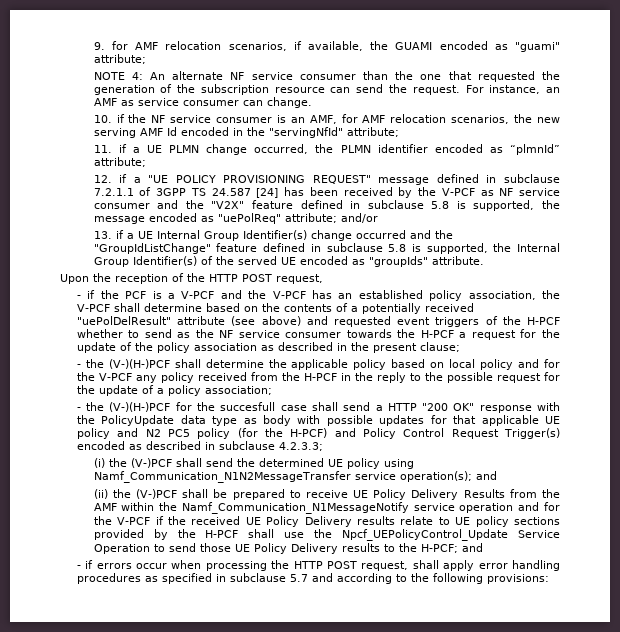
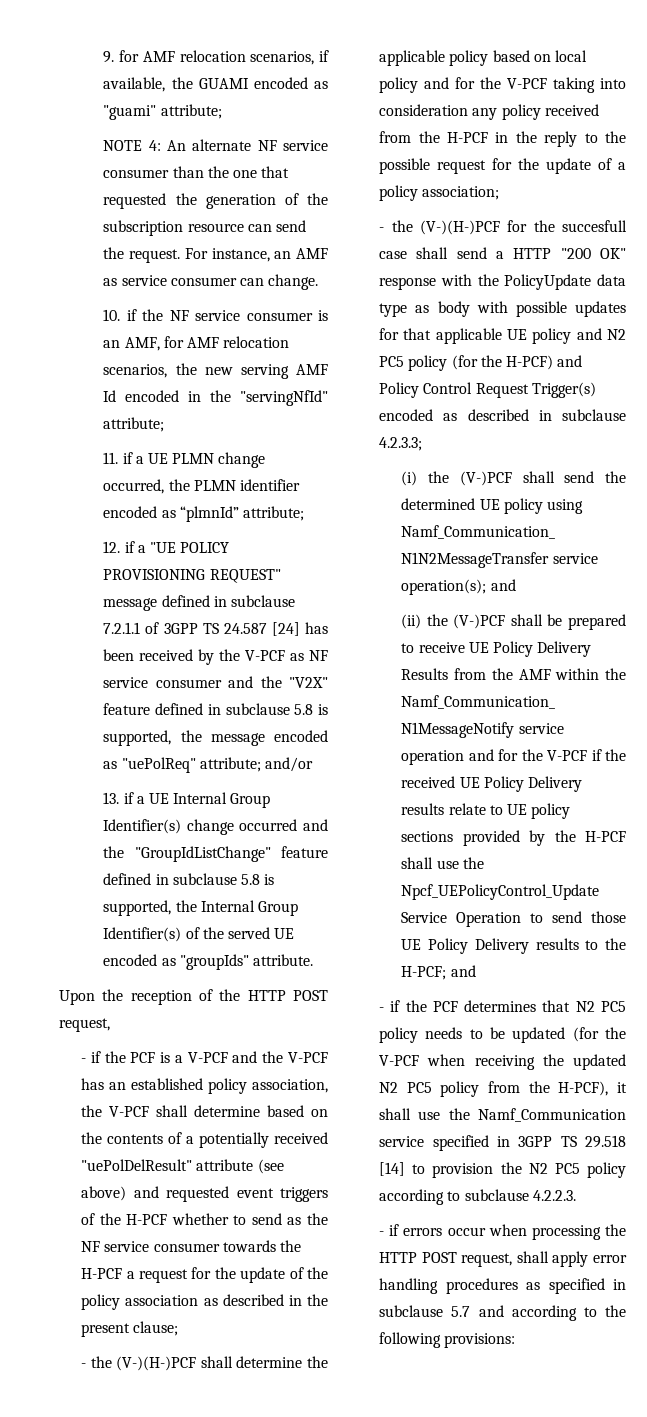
- - the (V-)(H-)PCF shall determine the applicable policy based on local policy and for the V-PCF any policy received from the H-PCF in the reply to the possible request for the update of a policy association;
+ - the (V-)(H-)PCF shall determine the applicable policy based on local policy and for the V-PCF taking into consideration any policy received from the H-PCF in the reply to the possible request for the update of a policy association;
+ - if the PCF determines that N2 PC5 policy needs to be updated (for the V-PCF when receiving the updated N2 PC5 policy from the H-PCF), it shall use the Namf_Communication service specified in 3GPP TS 29.518 [14] to provision the N2 PC5 policy according to subclause 4.2.2.3.

